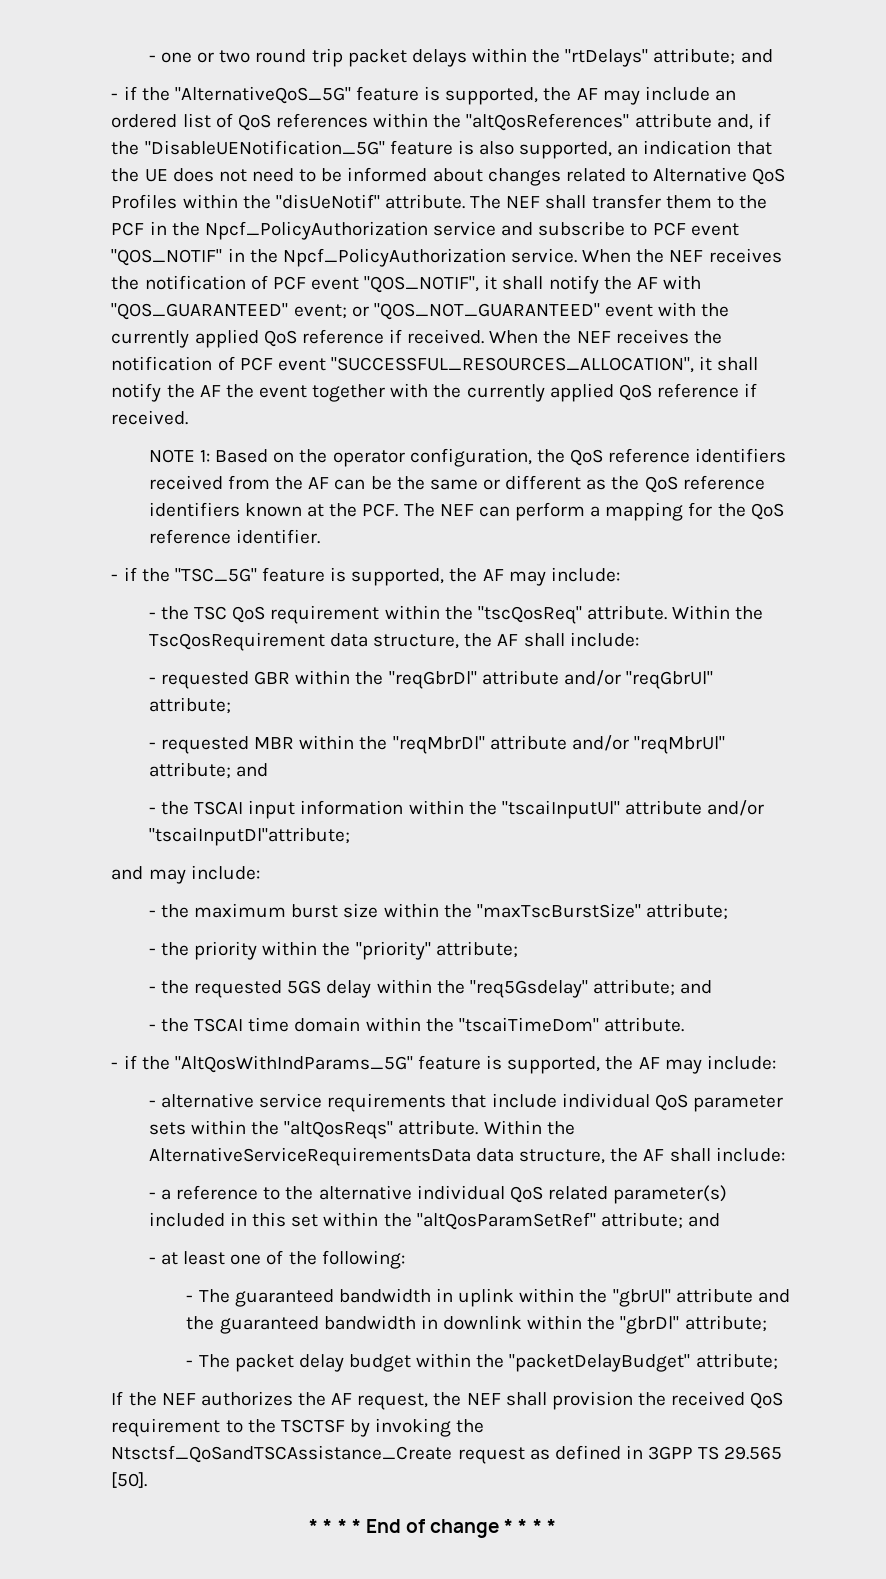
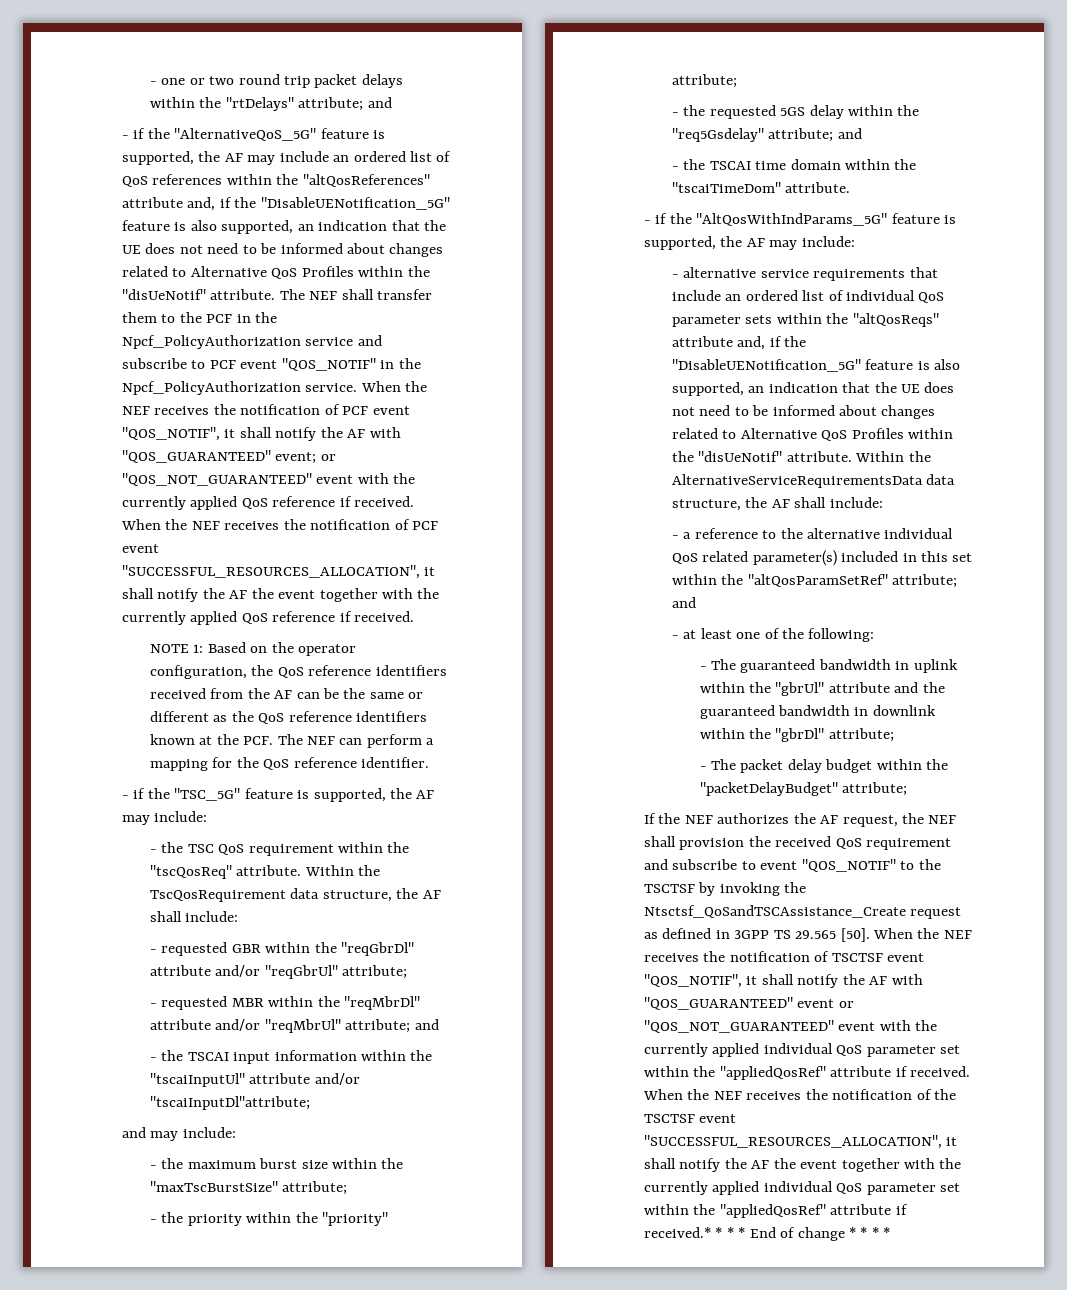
- - alternative service requirements that include individual QoS parameter sets within the "altQosReqs" attribute.
+ - alternative service requirements that include an ordered list of individual QoS parameter sets within the "altQosReqs" attribute and, if the "DisableUENotification_5G" feature is also supported, an indication that the UE does not need to be informed about changes related to Alternative QoS Profiles within the "disUeNotif" attribute.
- If the NEF authorizes the AF request, the NEF shall provision the received QoS requirement to the TSCTSF by invoking the Ntsctsf_QoSandTSCAssistance_Create request as defined in 3GPP TS 29.565 [50].
- * * * * End of change * * * *
+ If the NEF authorizes the AF request, the NEF shall provision the received QoS requirement and subscribe to event "QOS_NOTIF" to the TSCTSF by invoking the Ntsctsf_QoSandTSCAssistance_Create request as defined in 3GPP TS 29.565 [50]. When the NEF receives the notification of TSCTSF event "QOS_NOTIF", it shall notify the AF with "QOS_GUARANTEED" event or "QOS_NOT_GUARANTEED" event with the currently applied individual QoS parameter set within the "appliedQosRef" attribute if received. When the NEF receives the notification of the TSCTSF event "SUCCESSFUL_RESOURCES_ALLOCATION", it shall notify the AF the event together with the currently applied individual QoS parameter set within the "appliedQosRef" attribute if received.* * * * End of change * * * *

